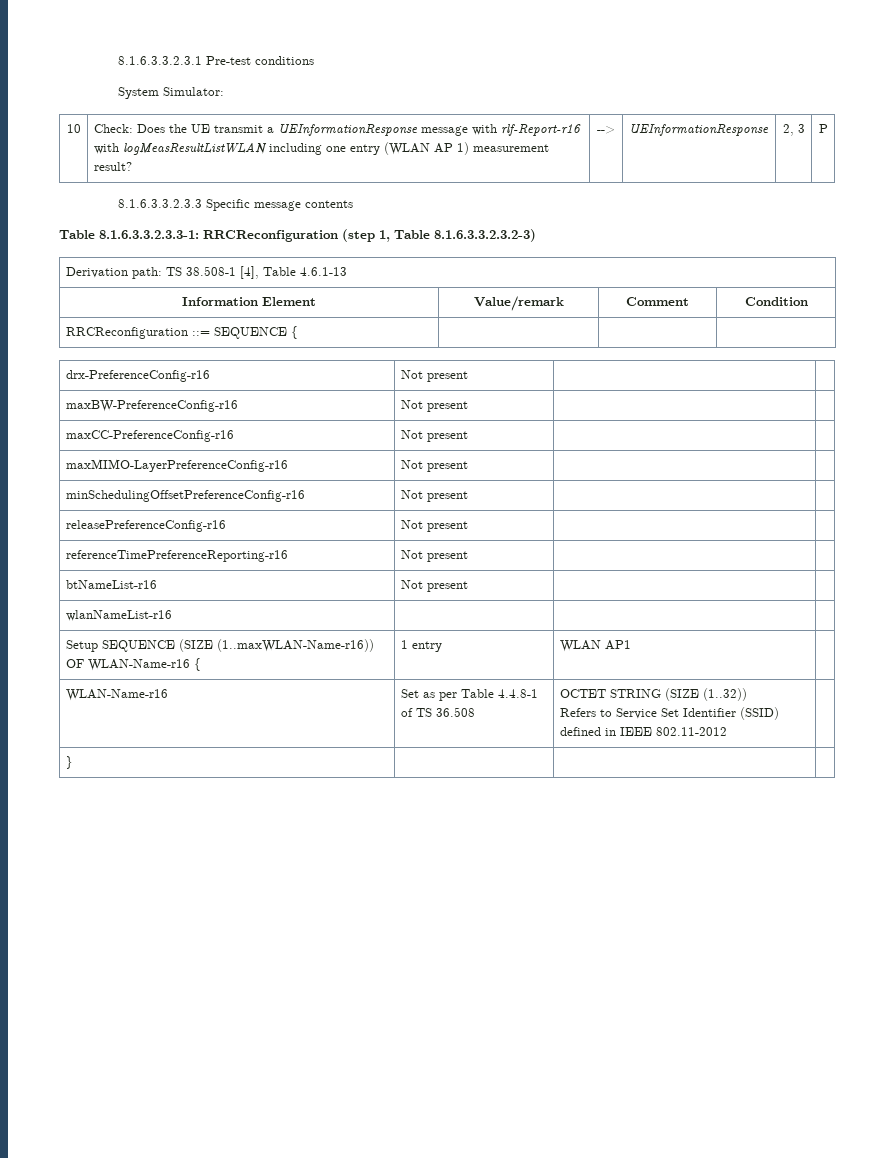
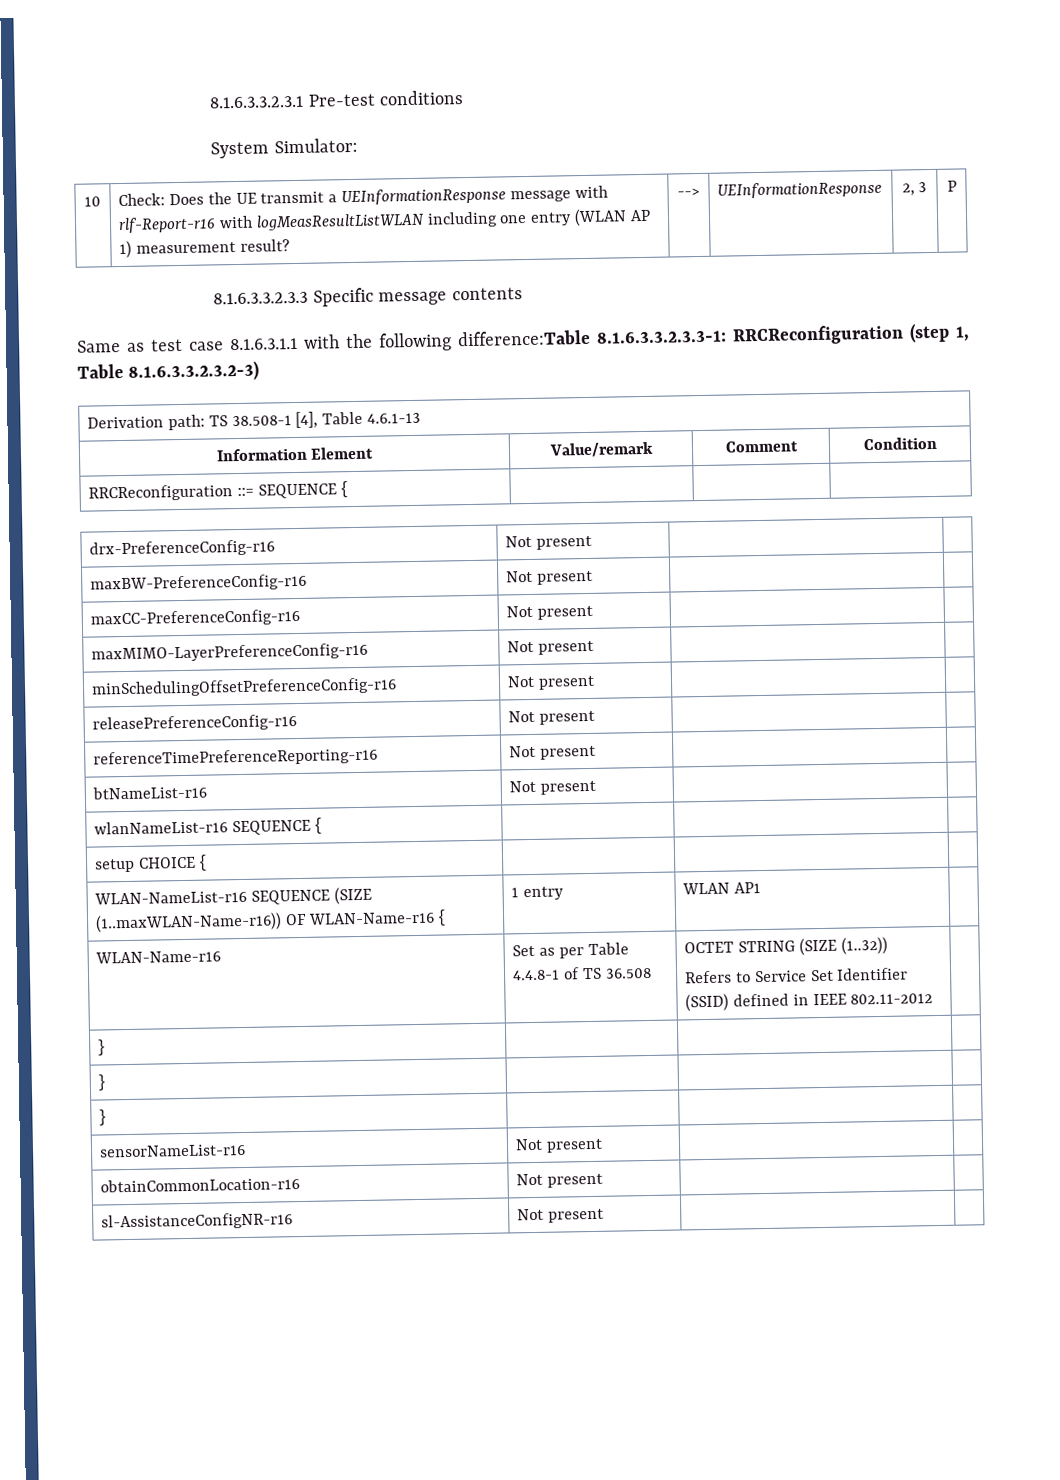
- Table 8.1.6.3.3.2.3.3-1: RRCReconfiguration (step 1, Table 8.1.6.3.3.2.3.2-3)
+ Same as test case 8.1.6.3.1.1 with the following difference:Table 8.1.6.3.3.2.3.3-1: RRCReconfiguration (step 1, Table 8.1.6.3.3.2.3.2-3)
- wlanNameList-r16 | | |
- Setup SEQUENCE (SIZE (1..maxWLAN-Name-r16)) OF WLAN-Name-r16 { | 1 entry | WLAN AP1 |
+ wlanNameList-r16 SEQUENCE { | | |
+ setup CHOICE { | | |
+ WLAN-NameList-r16 SEQUENCE (SIZE (1..maxWLAN-Name-r16)) OF WLAN-Name-r16 { | 1 entry | WLAN AP1 |
  WLAN-Name-r16 | Set as per Table 4.4.8-1 of TS 36.508 | OCTET STRING (SIZE (1..32))
  Refers to Service Set Identifier (SSID) defined in IEEE 802.11-2012 |
  } | | |
+ } | | |
+ } | | |
+ sensorNameList-r16 | Not present | |
+ obtainCommonLocation-r16 | Not present | |
+ sl-AssistanceConfigNR-r16 | Not present | |

